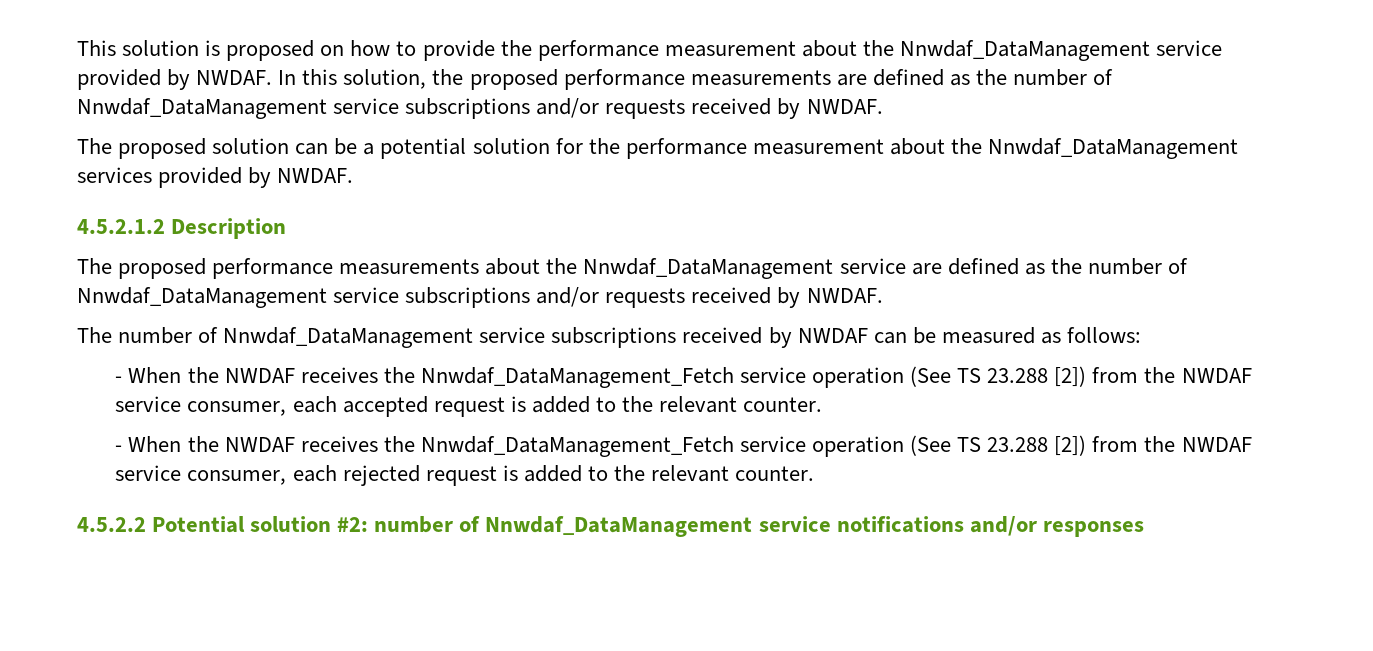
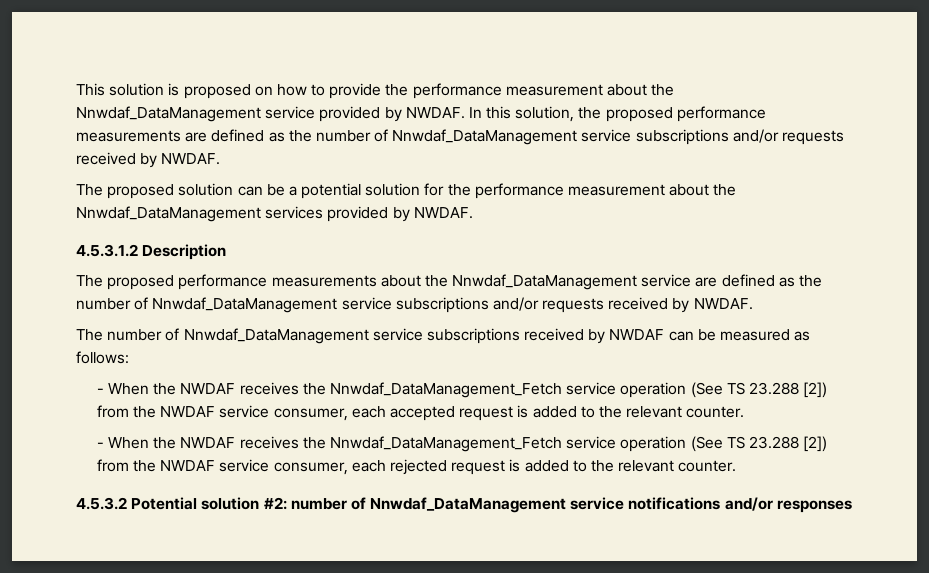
- 4.5.2.1.2 Description
+ 4.5.3.1.2 Description
- 4.5.2.2 Potential solution #2: number of Nnwdaf_DataManagement service notifications and/or responses
+ 4.5.3.2 Potential solution #2: number of Nnwdaf_DataManagement service notifications and/or responses

